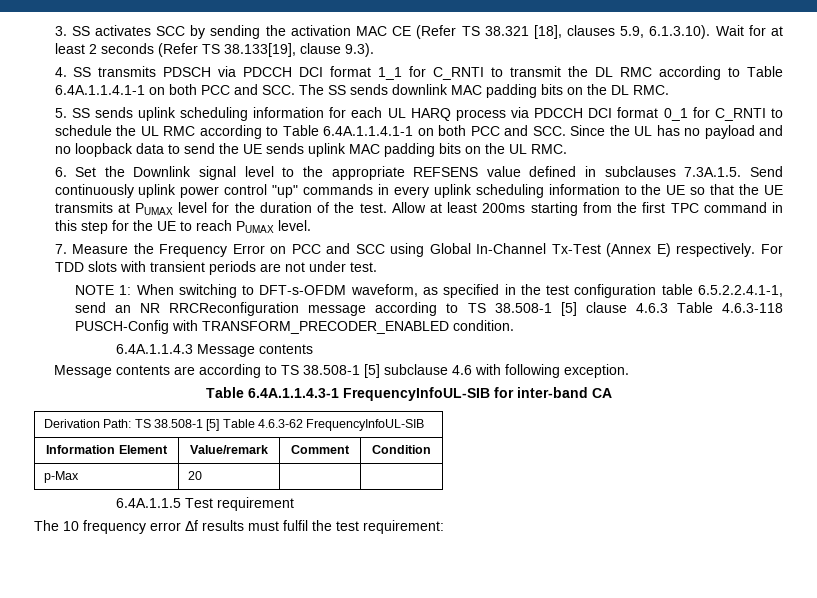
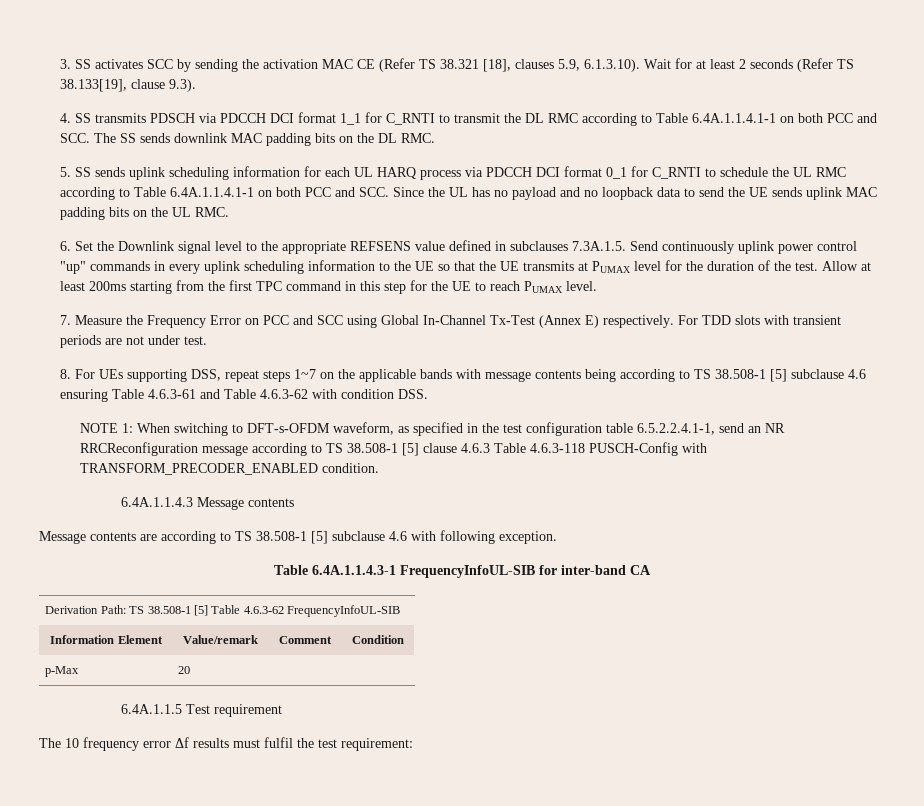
+ 8. For UEs supporting DSS, repeat steps 1~7 on the applicable bands with message contents being according to TS 38.508-1 [5] subclause 4.6 ensuring Table 4.6.3-61 and Table 4.6.3-62 with condition DSS.

